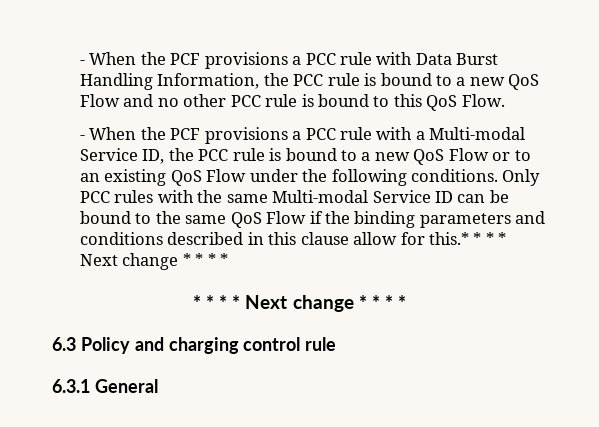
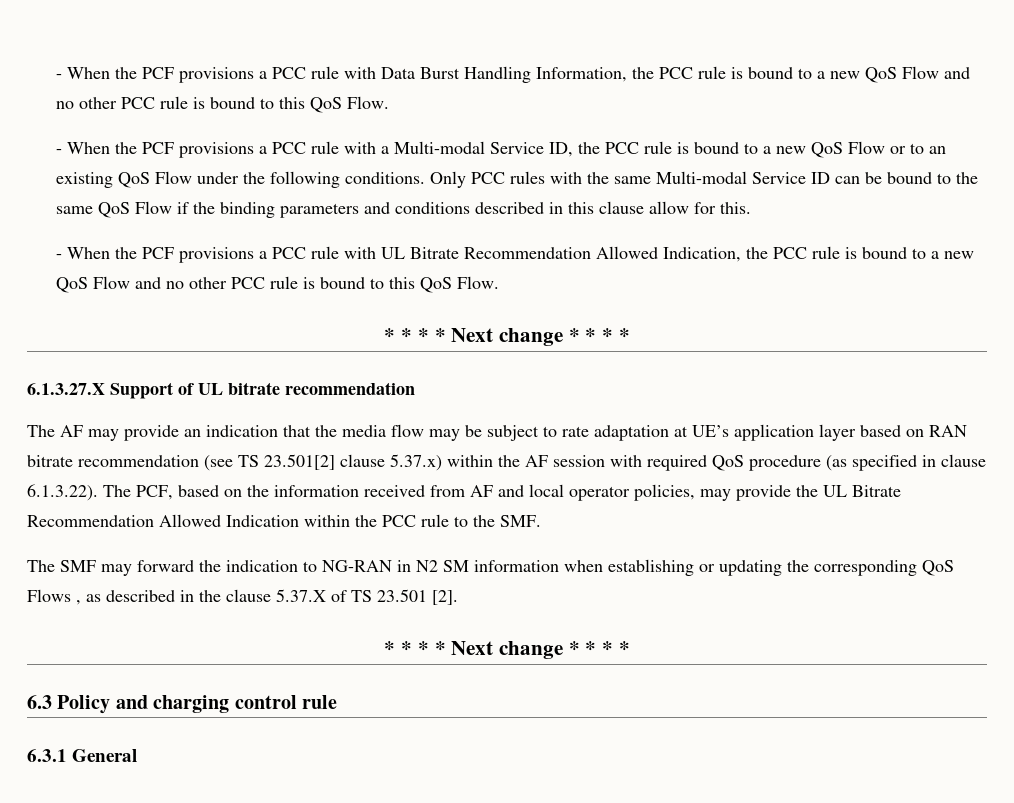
- Only PCC rules with the same Multi-modal Service ID can be bound to the same QoS Flow if the binding parameters and conditions described in this clause allow for this.* * * * Next change * * * *
+ Only PCC rules with the same Multi-modal Service ID can be bound to the same QoS Flow if the binding parameters and conditions described in this clause allow for this.
+ - When the PCF provisions a PCC rule with UL Bitrate Recommendation Allowed Indication, the PCC rule is bound to a new QoS Flow and no other PCC rule is bound to this QoS Flow.
+ * * * * Next change * * * *
+ 6.1.3.27.X Support of UL bitrate recommendation
+ The AF may provide an indication that the media flow may be subject to rate adaptation at UE’s application layer based on RAN bitrate recommendation (see TS 23.501[2] clause 5.37.x) within the AF session with required QoS procedure (as specified in clause 6.1.3.22). The PCF, based on the information received from AF and local operator policies, may provide the UL Bitrate Recommendation Allowed Indication within the PCC rule to the SMF.
+ The SMF may forward the indication to NG-RAN in N2 SM information when establishing or updating the corresponding QoS Flows , as described in the clause 5.37.X of TS 23.501 [2].

